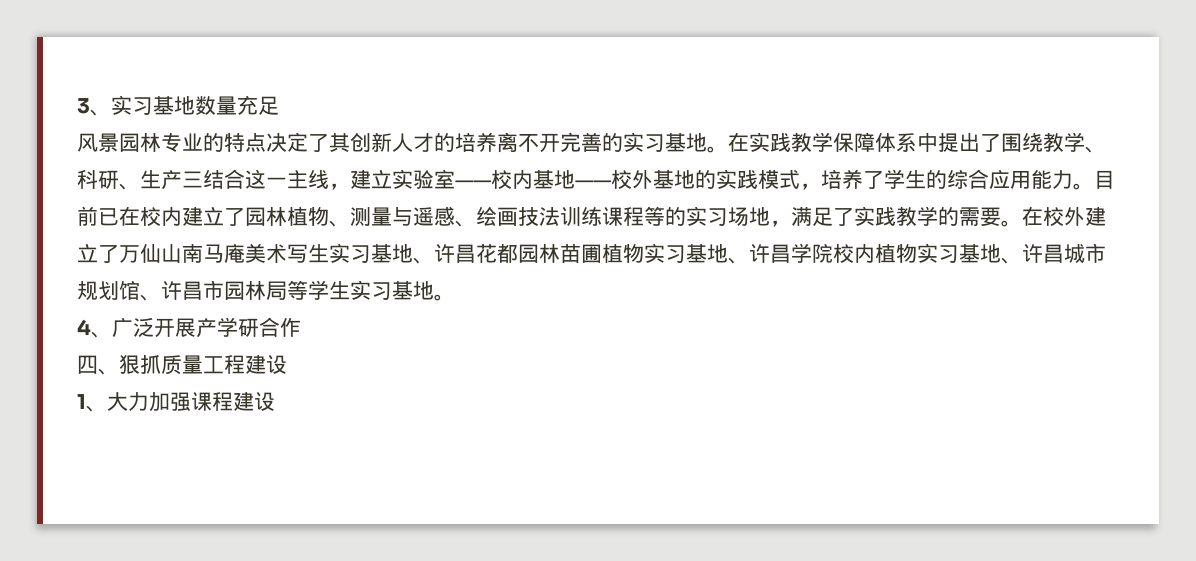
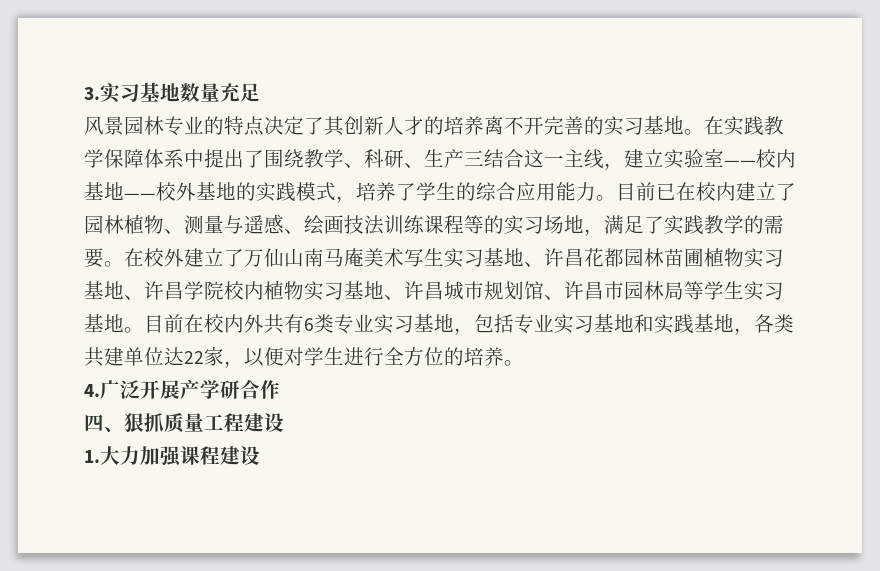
- 3、实习基地数量充足
+ 3.实习基地数量充足
- 在校外建立了万仙山南马庵美术写生实习基地、许昌花都园林苗圃植物实习基地、许昌学院校内植物实习基地、许昌城市规划馆、许昌市园林局等学生实习基地。
- 4、广泛开展产学研合作
+ 在校外建立了万仙山南马庵美术写生实习基地、许昌花都园林苗圃植物实习基地、许昌学院校内植物实习基地、许昌城市规划馆、许昌市园林局等学生实习基地。目前在校内外共有6类专业实习基地，包括专业实习基地和实践基地，各类共建单位达22家，以便对学生进行全方位的培养。
+ 4.广泛开展产学研合作
- 1、大力加强课程建设
+ 1.大力加强课程建设

